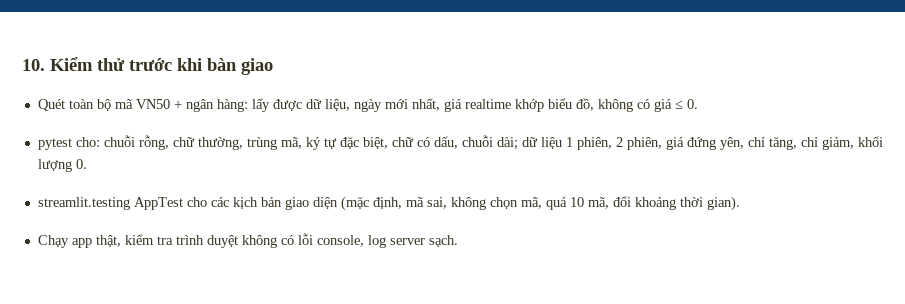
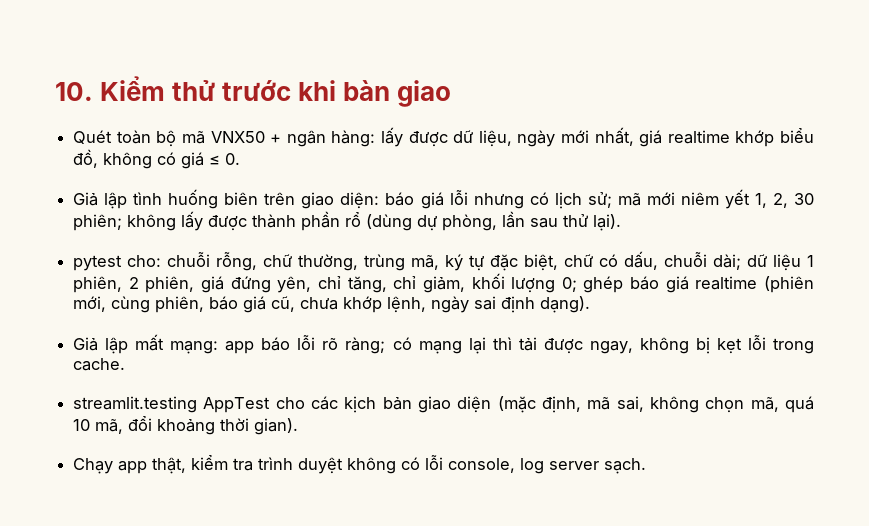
- Quét toàn bộ mã VN50 + ngân hàng: lấy được dữ liệu, ngày mới nhất, giá realtime khớp biểu đồ, không có giá ≤ 0.
+ Quét toàn bộ mã VNX50 + ngân hàng: lấy được dữ liệu, ngày mới nhất, giá realtime khớp biểu đồ, không có giá ≤ 0.
+ Giả lập tình huống biên trên giao diện: báo giá lỗi nhưng có lịch sử; mã mới niêm yết 1, 2, 30 phiên; không lấy được thành phần rổ (dùng dự phòng, lần sau thử lại).
- pytest cho: chuỗi rỗng, chữ thường, trùng mã, ký tự đặc biệt, chữ có dấu, chuỗi dài; dữ liệu 1 phiên, 2 phiên, giá đứng yên, chỉ tăng, chỉ giảm, khối lượng 0.
+ pytest cho: chuỗi rỗng, chữ thường, trùng mã, ký tự đặc biệt, chữ có dấu, chuỗi dài; dữ liệu 1 phiên, 2 phiên, giá đứng yên, chỉ tăng, chỉ giảm, khối lượng 0; ghép báo giá realtime (phiên mới, cùng phiên, báo giá cũ, chưa khớp lệnh, ngày sai định dạng).
+ Giả lập mất mạng: app báo lỗi rõ ràng; có mạng lại thì tải được ngay, không bị kẹt lỗi trong cache.

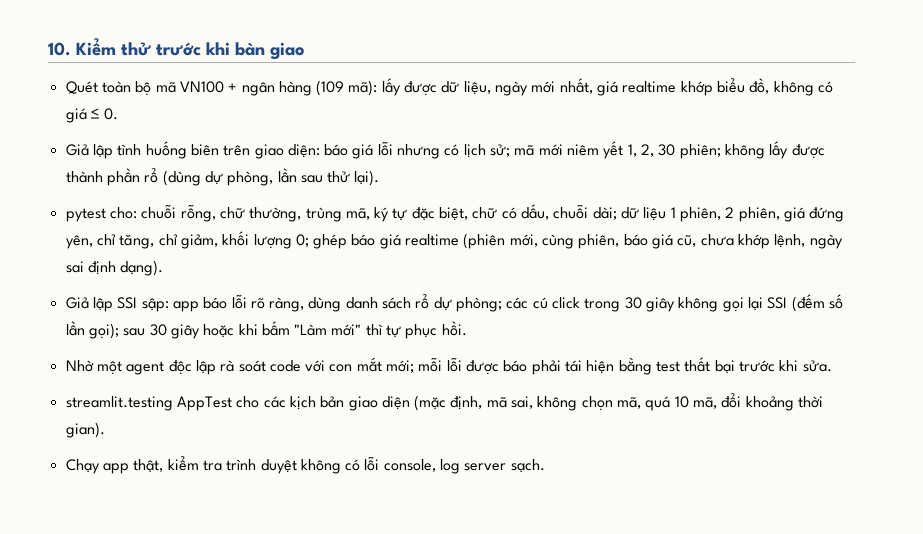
- Quét toàn bộ mã VNX50 + ngân hàng: lấy được dữ liệu, ngày mới nhất, giá realtime khớp biểu đồ, không có giá ≤ 0.
+ Quét toàn bộ mã VN100 + ngân hàng (109 mã): lấy được dữ liệu, ngày mới nhất, giá realtime khớp biểu đồ, không có giá ≤ 0.
- Giả lập mất mạng: app báo lỗi rõ ràng; có mạng lại thì tải được ngay, không bị kẹt lỗi trong cache.
+ Giả lập SSI sập: app báo lỗi rõ ràng, dùng danh sách rổ dự phòng; các cú click trong 30 giây không gọi lại SSI (đếm số lần gọi); sau 30 giây hoặc khi bấm "Làm mới" thì tự phục hồi.
+ Nhờ một agent độc lập rà soát code với con mắt mới; mỗi lỗi được báo phải tái hiện bằng test thất bại trước khi sửa.

